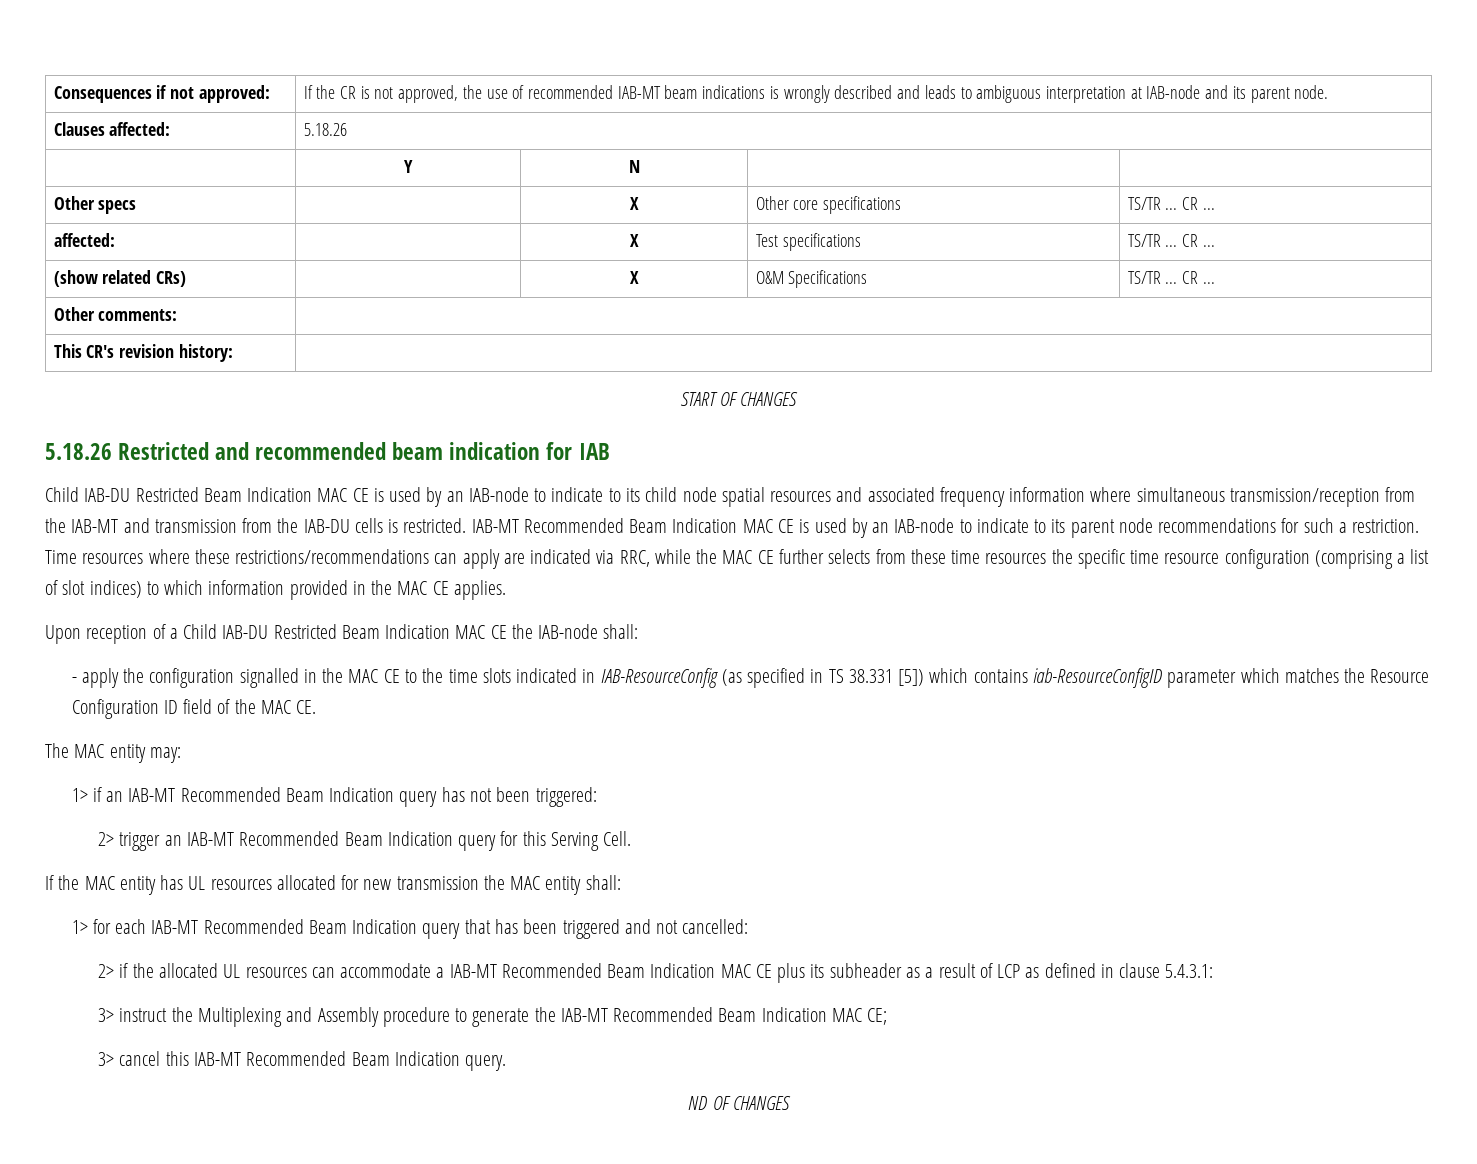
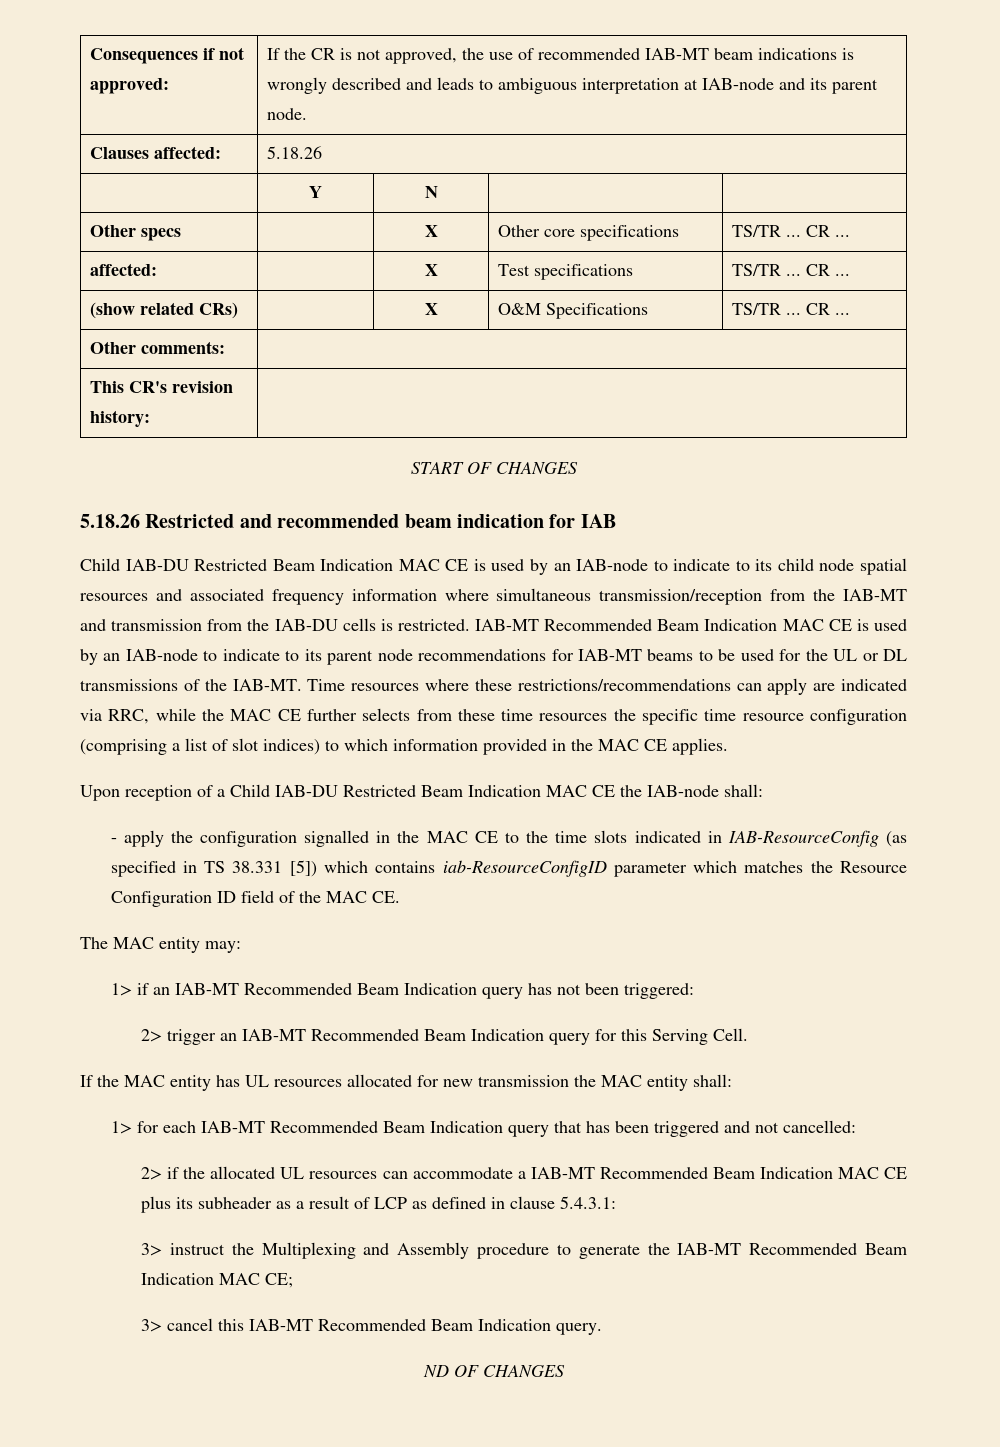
- IAB-MT Recommended Beam Indication MAC CE is used by an IAB-node to indicate to its parent node recommendations for such a restriction.
+ IAB-MT Recommended Beam Indication MAC CE is used by an IAB-node to indicate to its parent node recommendations for IAB-MT beams to be used for the UL or DL transmissions of the IAB-MT.

